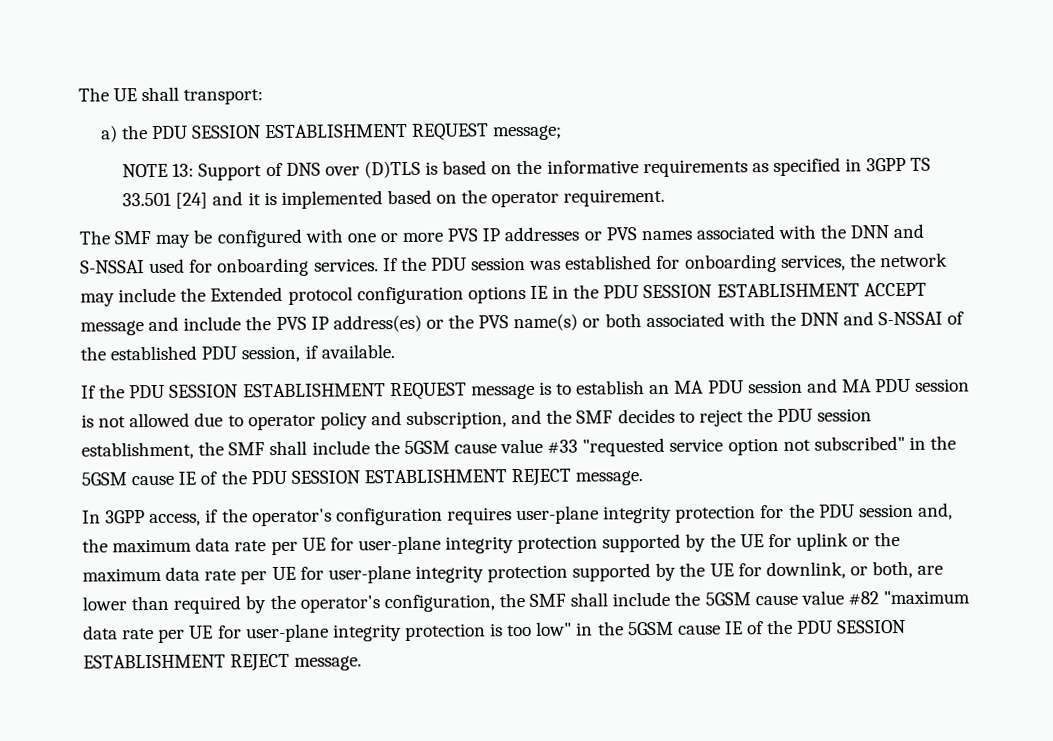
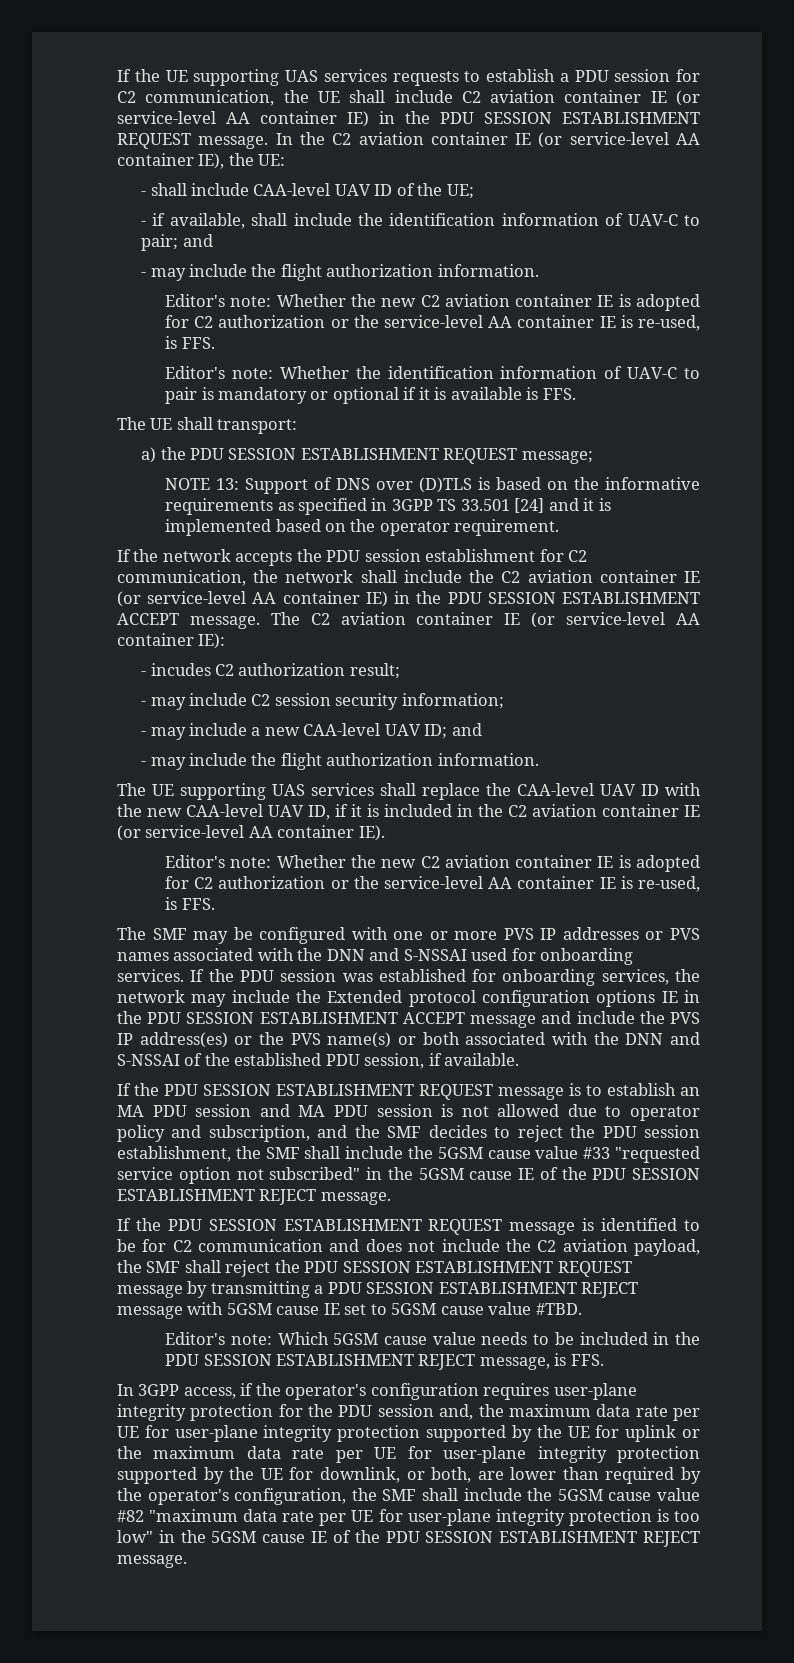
+ If the UE supporting UAS services requests to establish a PDU session for C2 communication, the UE shall include C2 aviation container IE (or service-level AA container IE) in the PDU SESSION ESTABLISHMENT REQUEST message. In the C2 aviation container IE (or service-level AA container IE), the UE:
+ - shall include CAA-level UAV ID of the UE;
+ - if available, shall include the identification information of UAV-C to pair; and
+ - may include the flight authorization information.
+ Editor's note: Whether the new C2 aviation container IE is adopted for C2 authorization or the service-level AA container IE is re-used, is FFS.
+ Editor's note: Whether the identification information of UAV-C to pair is mandatory or optional if it is available is FFS.
+ If the network accepts the PDU session establishment for C2 communication, the network shall include the C2 aviation container IE (or service-level AA container IE) in the PDU SESSION ESTABLISHMENT ACCEPT message. The C2 aviation container IE (or service-level AA container IE):
+ - incudes C2 authorization result;
+ - may include C2 session security information;
+ - may include a new CAA-level UAV ID; and
+ - may include the flight authorization information.
+ The UE supporting UAS services shall replace the CAA-level UAV ID with the new CAA-level UAV ID, if it is included in the C2 aviation container IE (or service-level AA container IE).
+ Editor's note: Whether the new C2 aviation container IE is adopted for C2 authorization or the service-level AA container IE is re-used, is FFS.
+ If the PDU SESSION ESTABLISHMENT REQUEST message is identified to be for C2 communication and does not include the C2 aviation payload, the SMF shall reject the PDU SESSION ESTABLISHMENT REQUEST message by transmitting a PDU SESSION ESTABLISHMENT REJECT message with 5GSM cause IE set to 5GSM cause value #TBD.
+ Editor's note: Which 5GSM cause value needs to be included in the PDU SESSION ESTABLISHMENT REJECT message, is FFS.

